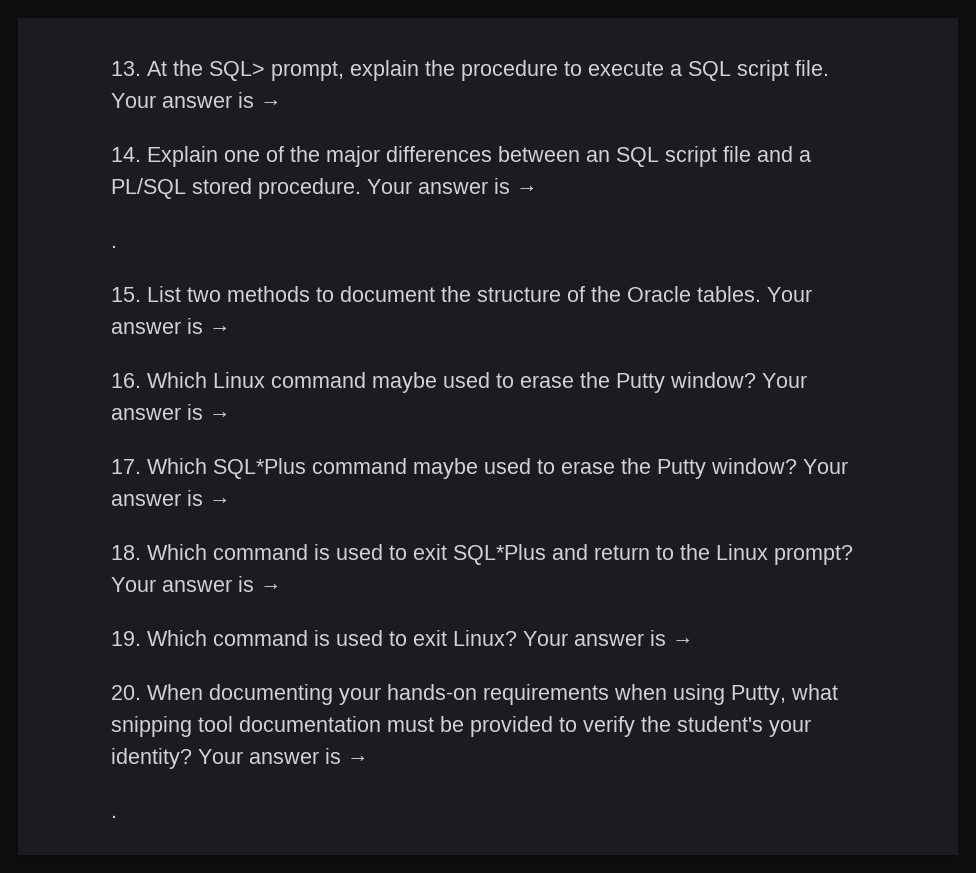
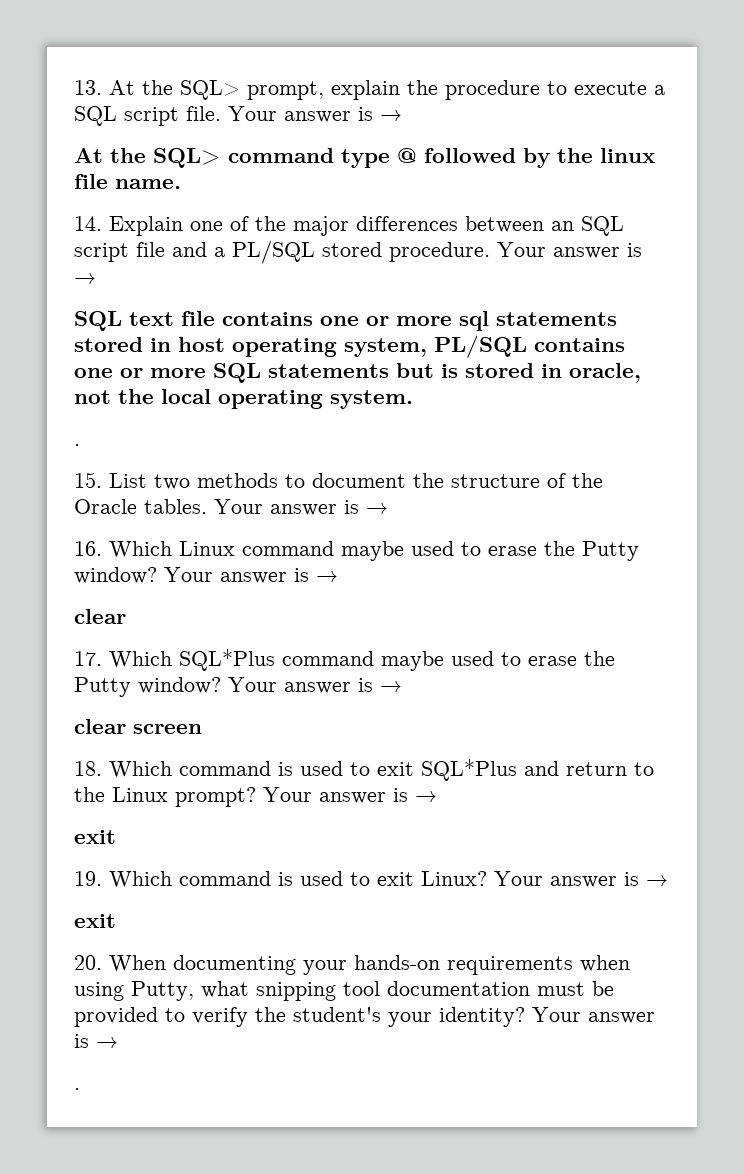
+ At the SQL> command type @ followed by the linux file name.
+ SQL text file contains one or more sql statements stored in host operating system, PL/SQL contains one or more SQL statements but is stored in oracle, not the local operating system.
  16. Which Linux command maybe used to erase the Putty window? Your answer is →
+ clear
+ clear screen
  18. Which command is used to exit SQL*Plus and return to the Linux prompt? Your answer is →
+ exit
  19. Which command is used to exit Linux? Your answer is →
+ exit

